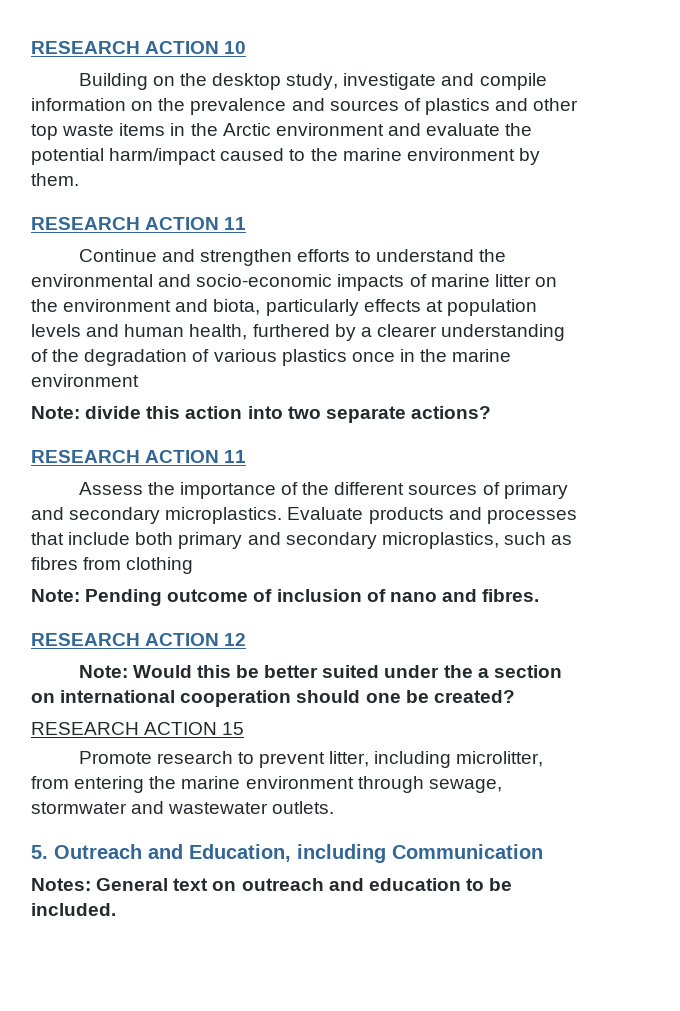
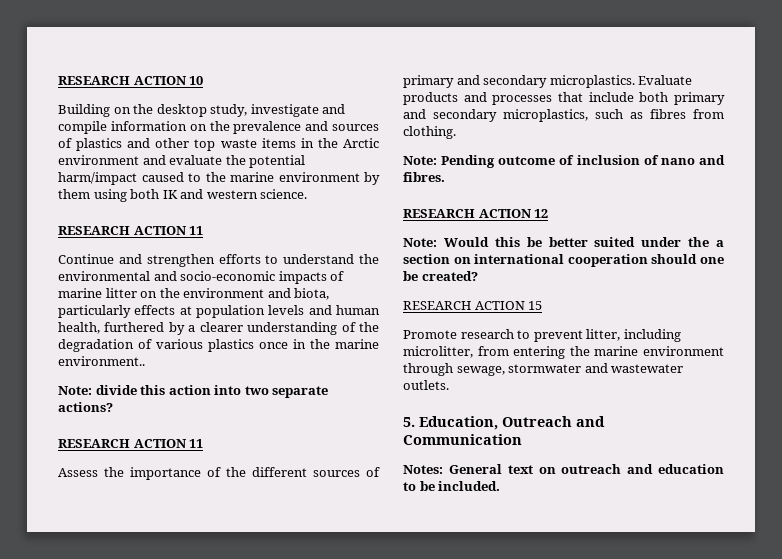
- Building on the desktop study, investigate and compile information on the prevalence and sources of plastics and other top waste items in the Arctic environment and evaluate the potential harm/impact caused to the marine environment by them.
+ Building on the desktop study, investigate and compile information on the prevalence and sources of plastics and other top waste items in the Arctic environment and evaluate the potential harm/impact caused to the marine environment by them using both IK and western science.
- Continue and strengthen efforts to understand the environmental and socio-economic impacts of marine litter on the environment and biota, particularly effects at population levels and human health, furthered by a clearer understanding of the degradation of various plastics once in the marine environment
+ Continue and strengthen efforts to understand the environmental and socio-economic impacts of marine litter on the environment and biota, particularly effects at population levels and human health, furthered by a clearer understanding of the degradation of various plastics once in the marine environment..
- Evaluate products and processes that include both primary and secondary microplastics, such as fibres from clothing
+ Evaluate products and processes that include both primary and secondary microplastics, such as fibres from clothing.
- 5. Outreach and Education, including Communication
+ 5. Education, Outreach and Communication

